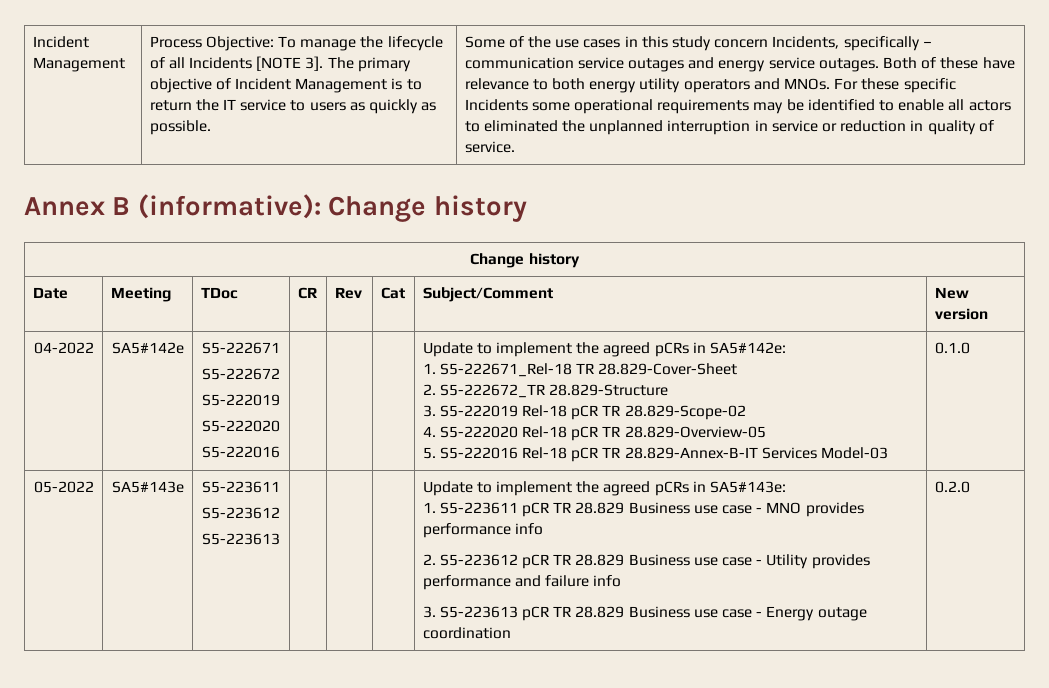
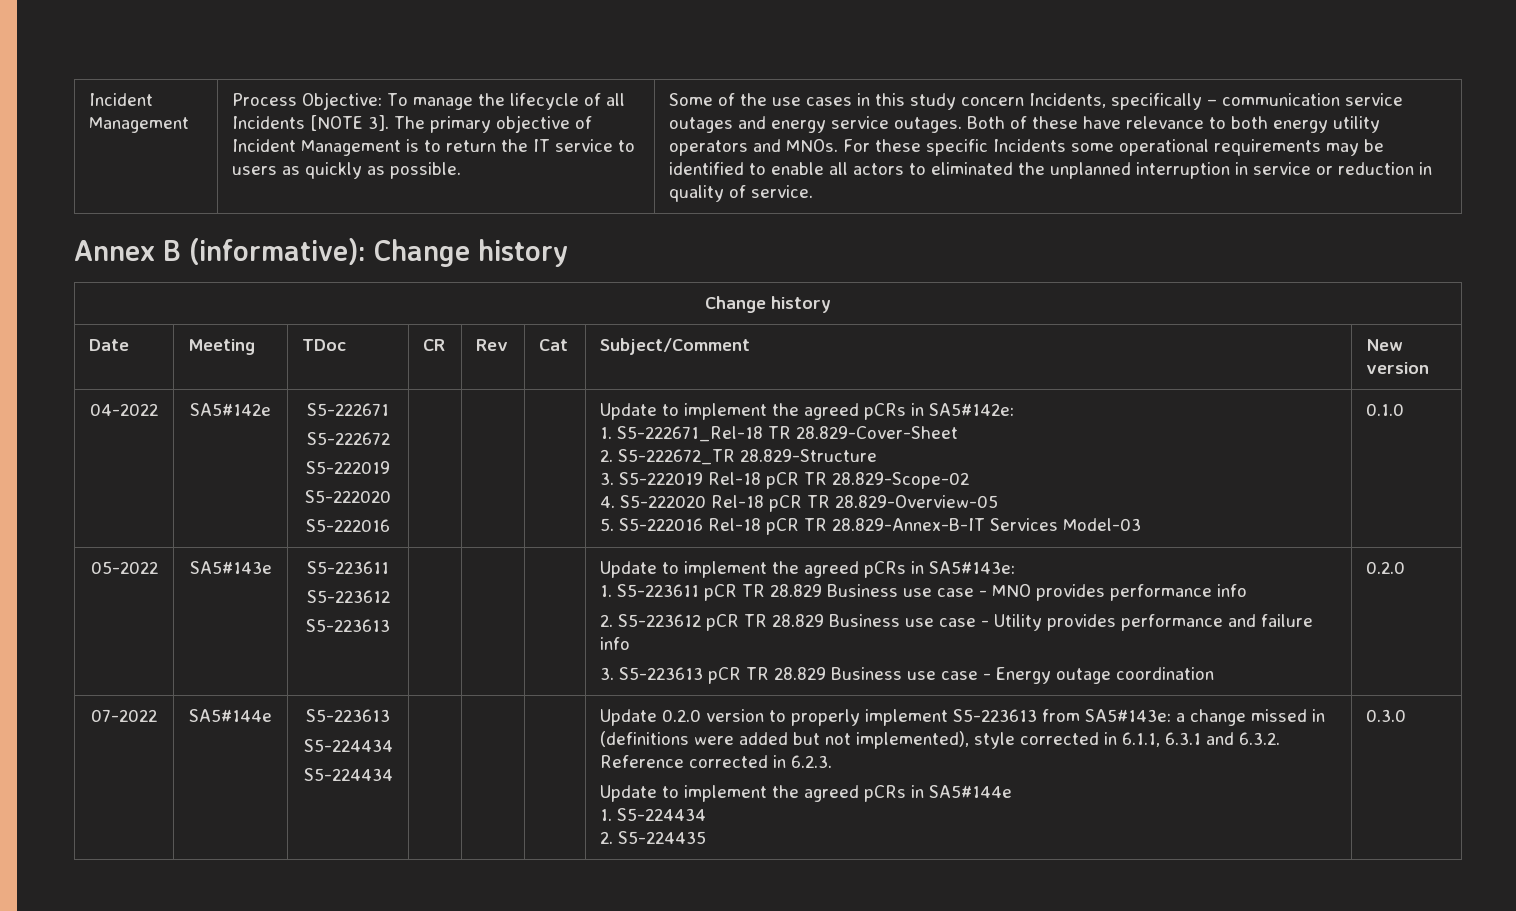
+ 07-2022 | SA5#144e | S5-223613
+ S5-224434
+ S5-224434 | | | | Update 0.2.0 version to properly implement S5-223613 from SA5#143e: a change missed in (definitions were added but not implemented), style corrected in 6.1.1, 6.3.1 and 6.3.2. Reference corrected in 6.2.3.
+ Update to implement the agreed pCRs in SA5#144e
+ 1. S5-224434
+ 2. S5-224435 | 0.3.0

